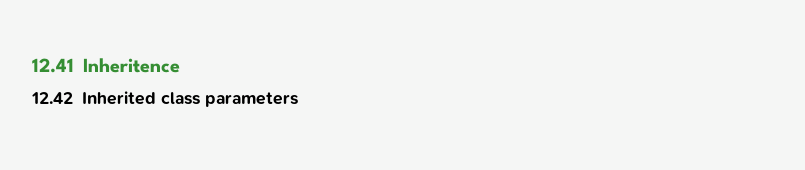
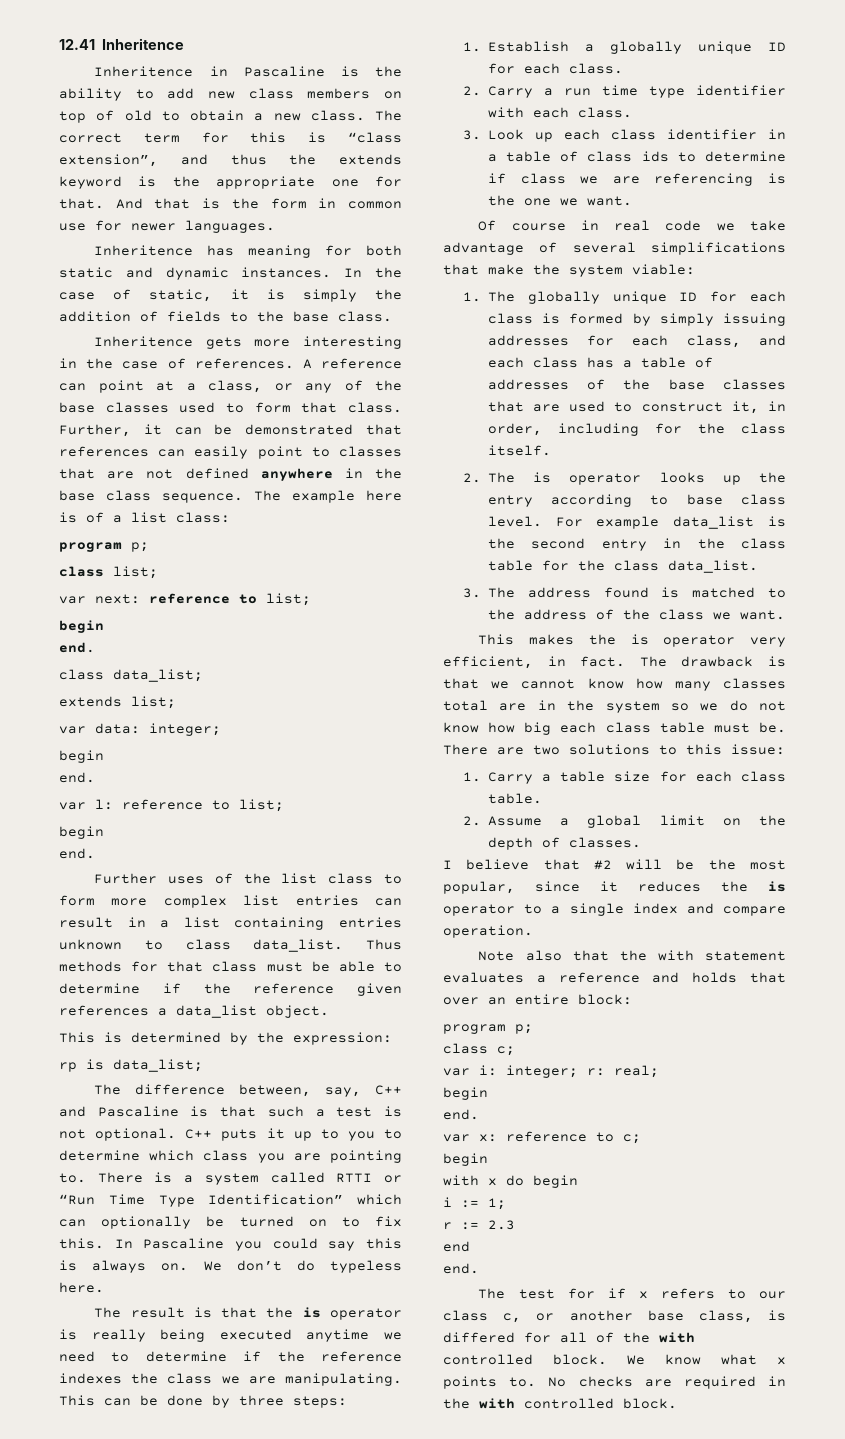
- 12.42 Inherited class parameters
+ Inheritence in Pascaline is the ability to add new class members on top of old to obtain a new class. The correct term for this is “class extension”, and thus the extends keyword is the appropriate one for that. And that is the form in common use for newer languages.
+ Inheritence has meaning for both static and dynamic instances. In the case of static, it is simply the addition of fields to the base class.
+ Inheritence gets more interesting in the case of references. A reference can point at a class, or any of the base classes used to form that class. Further, it can be demonstrated that references can easily point to classes that are not defined anywhere in the base class sequence. The example here is of a list class:
+ program p;
+ class list;
+ var next: reference to list;
+ begin
+ end.
+ class data_list;
+ extends list;
+ var data: integer;
+ begin
+ end.
+ var l: reference to list;
+ begin
+ end.
+ Further uses of the list class to form more complex list entries can result in a list containing entries unknown to class data_list. Thus methods for that class must be able to determine if the reference given references a data_list object.
+ This is determined by the expression:
+ rp is data_list;
+ The difference between, say, C++ and Pascaline is that such a test is not optional. C++ puts it up to you to determine which class you are pointing to. There is a system called RTTI or “Run Time Type Identification” which can optionally be turned on to fix this. In Pascaline you could say this is always on. We don’t do typeless here.
+ The result is that the is operator is really being executed anytime we need to determine if the reference indexes the class we are manipulating. This can be done by three steps:
+ 1. Establish a globally unique ID for each class.
+ 2. Carry a run time type identifier with each class.
+ 3. Look up each class identifier in a table of class ids to determine if class we are referencing is the one we want.
+ Of course in real code we take advantage of several simplifications that make the system viable:
+ 1. The globally unique ID for each class is formed by simply issuing addresses for each class, and each class has a table of addresses of the base classes that are used to construct it, in order, including for the class itself.
+ 2. The is operator looks up the entry according to base class level. For example data_list is the second entry in the class table for the class data_list.
+ 3. The address found is matched to the address of the class we want.
+ This makes the is operator very efficient, in fact. The drawback is that we cannot know how many classes total are in the system so we do not know how big each class table must be. There are two solutions to this issue:
+ 1. Carry a table size for each class table.
+ 2. Assume a global limit on the depth of classes.
+ I believe that #2 will be the most popular, since it reduces the is operator to a single index and compare operation.
+ Note also that the with statement evaluates a reference and holds that over an entire block:
+ program p;
+ class c;
+ var i: integer; r: real;
+ begin
+ end.
+ var x: reference to c;
+ begin
+ with x do begin
+ i := 1;
+ r := 2.3
+ end
+ end.
+ The test for if x refers to our class c, or another base class, is differed for all of the with controlled block. We know what x points to. No checks are required in the with controlled block.

